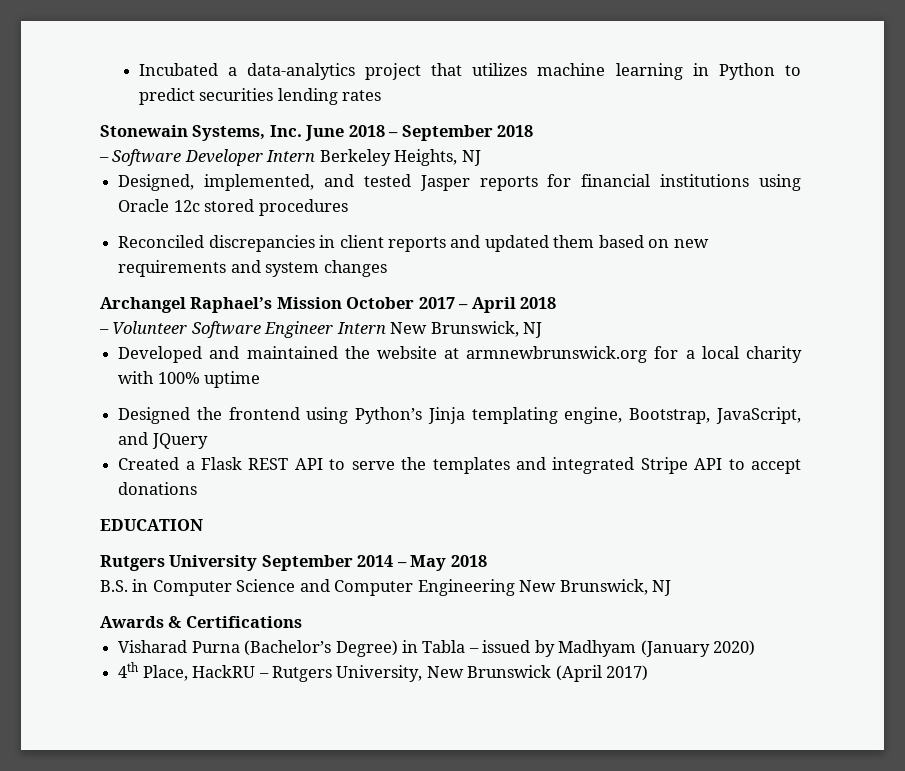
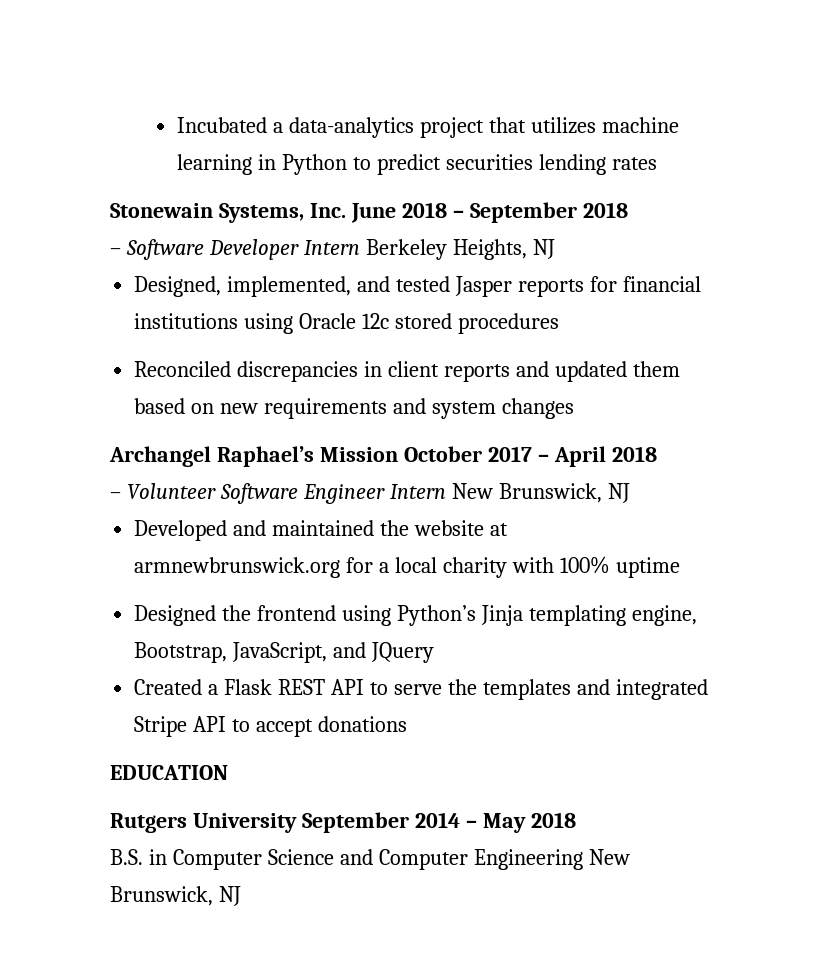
- Awards & Certifications
- Visharad Purna (Bachelor’s Degree) in Tabla – issued by Madhyam (January 2020)
- 4th Place, HackRU – Rutgers University, New Brunswick (April 2017)

